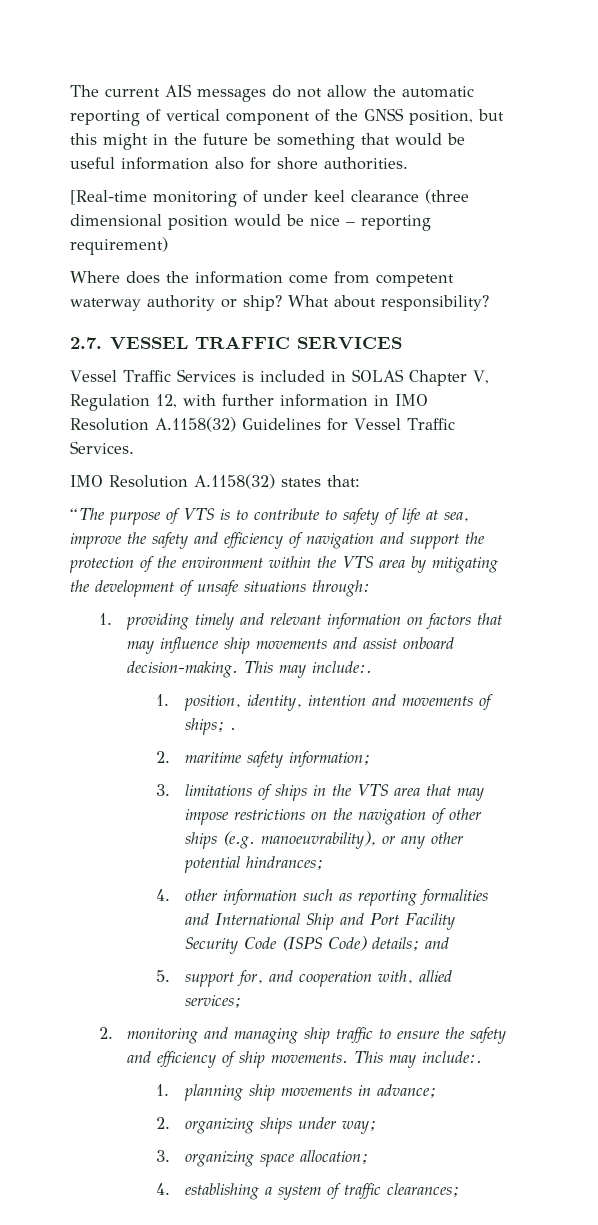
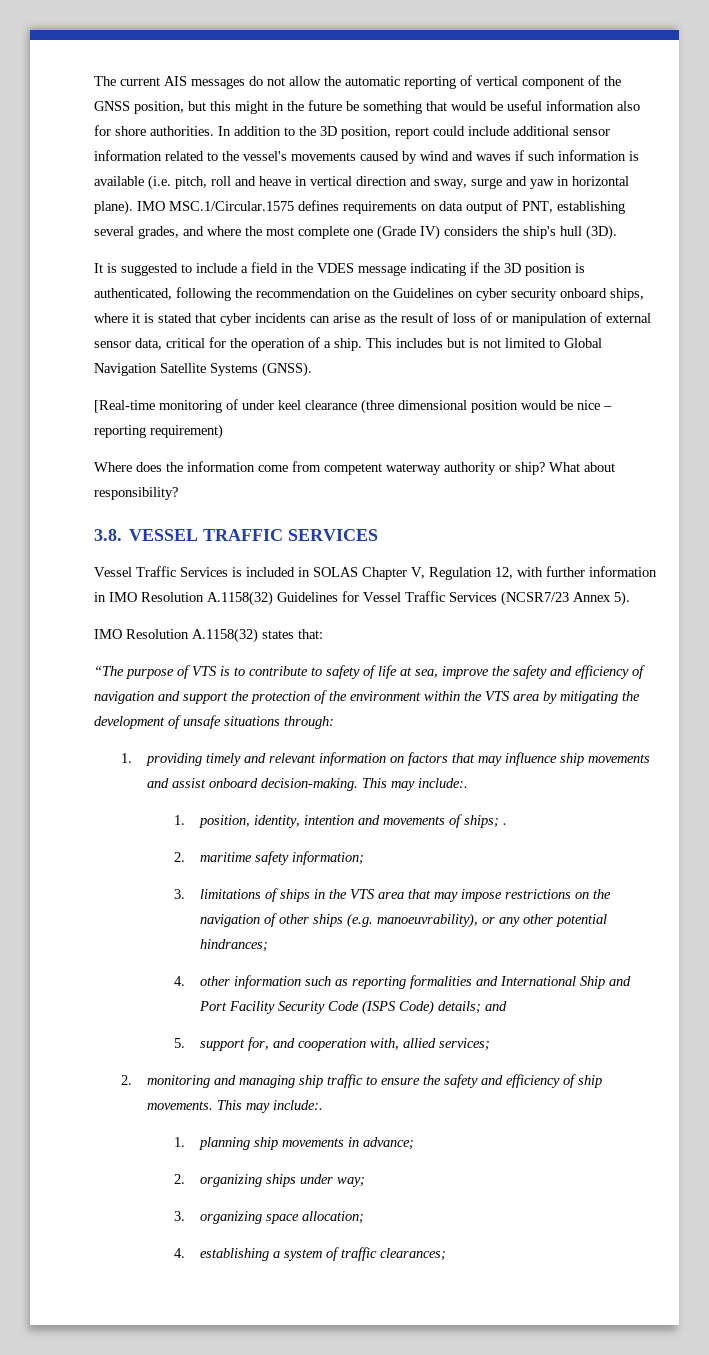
+ In addition to the 3D position, report could include additional sensor information related to the vessel's movements caused by wind and waves if such information is available (i.e. pitch, roll and heave in vertical direction and sway, surge and yaw in horizontal plane). IMO MSC.1/Circular.1575 defines requirements on data output of PNT, establishing several grades, and where the most complete one (Grade IV) considers the ship's hull (3D).
+ It is suggested to include a field in the VDES message indicating if the 3D position is authenticated, following the recommendation on the Guidelines on cyber security onboard ships, where it is stated that cyber incidents can arise as the result of loss of or manipulation of external sensor data, critical for the operation of a ship. This includes but is not limited to Global Navigation Satellite Systems (GNSS).
- 2.7. VESSEL TRAFFIC SERVICES
+ 3.8. VESSEL TRAFFIC SERVICES
- Vessel Traffic Services is included in SOLAS Chapter V, Regulation 12, with further information in IMO Resolution A.1158(32) Guidelines for Vessel Traffic Services.
+ Vessel Traffic Services is included in SOLAS Chapter V, Regulation 12, with further information in IMO Resolution A.1158(32) Guidelines for Vessel Traffic Services (NCSR7/23 Annex 5).

